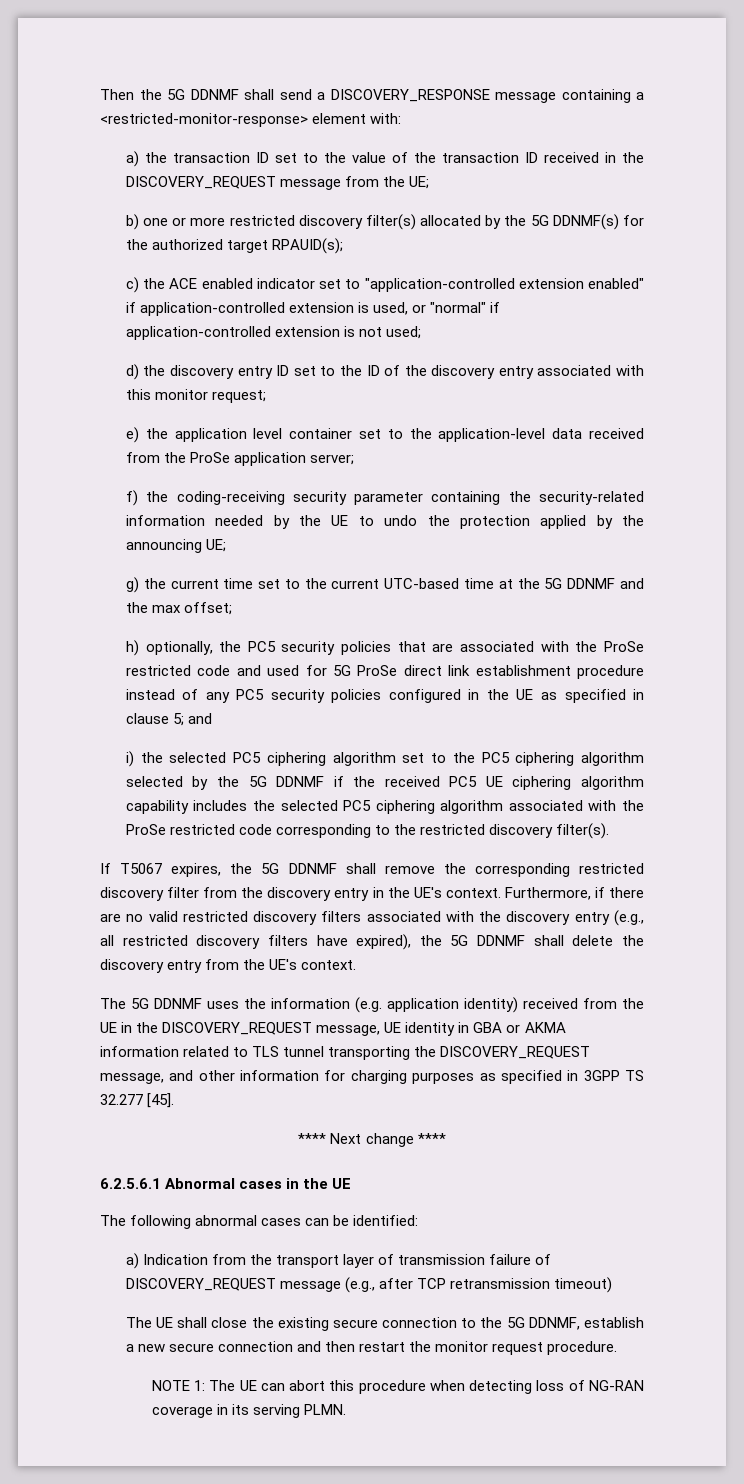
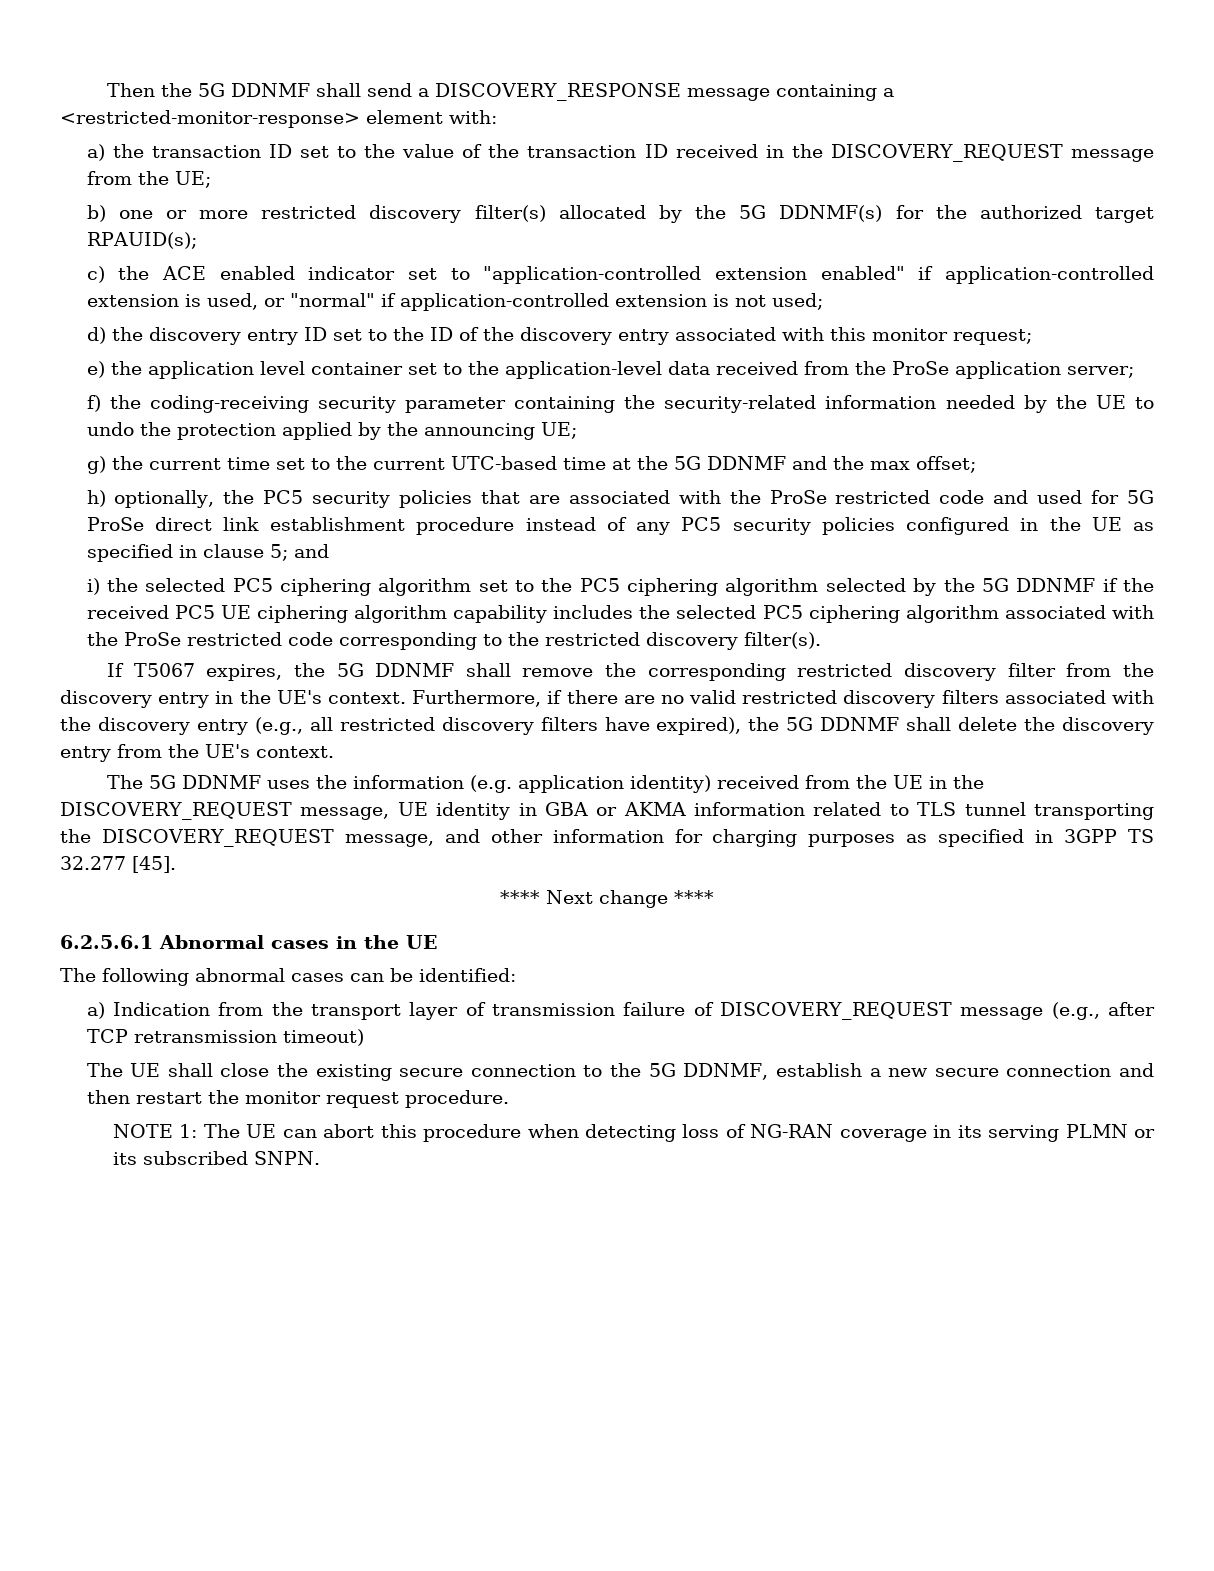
- NOTE 1: The UE can abort this procedure when detecting loss of NG-RAN coverage in its serving PLMN.
+ NOTE 1: The UE can abort this procedure when detecting loss of NG-RAN coverage in its serving PLMN or its subscribed SNPN.

